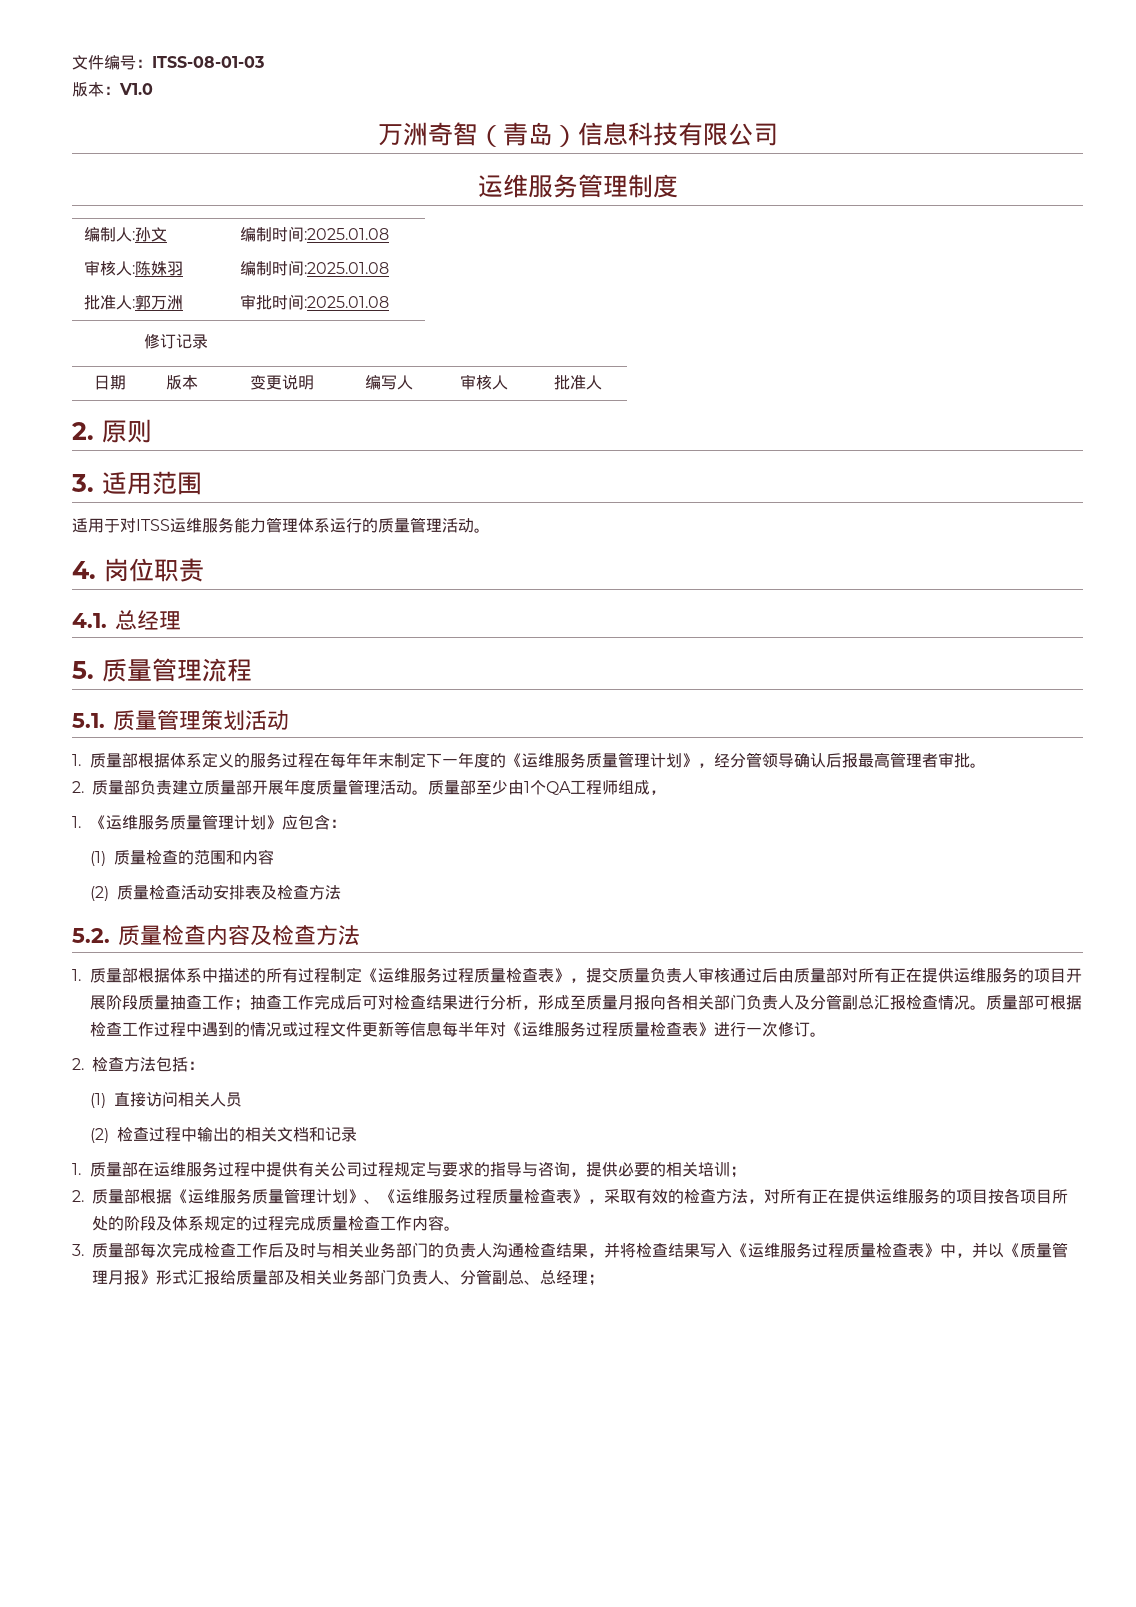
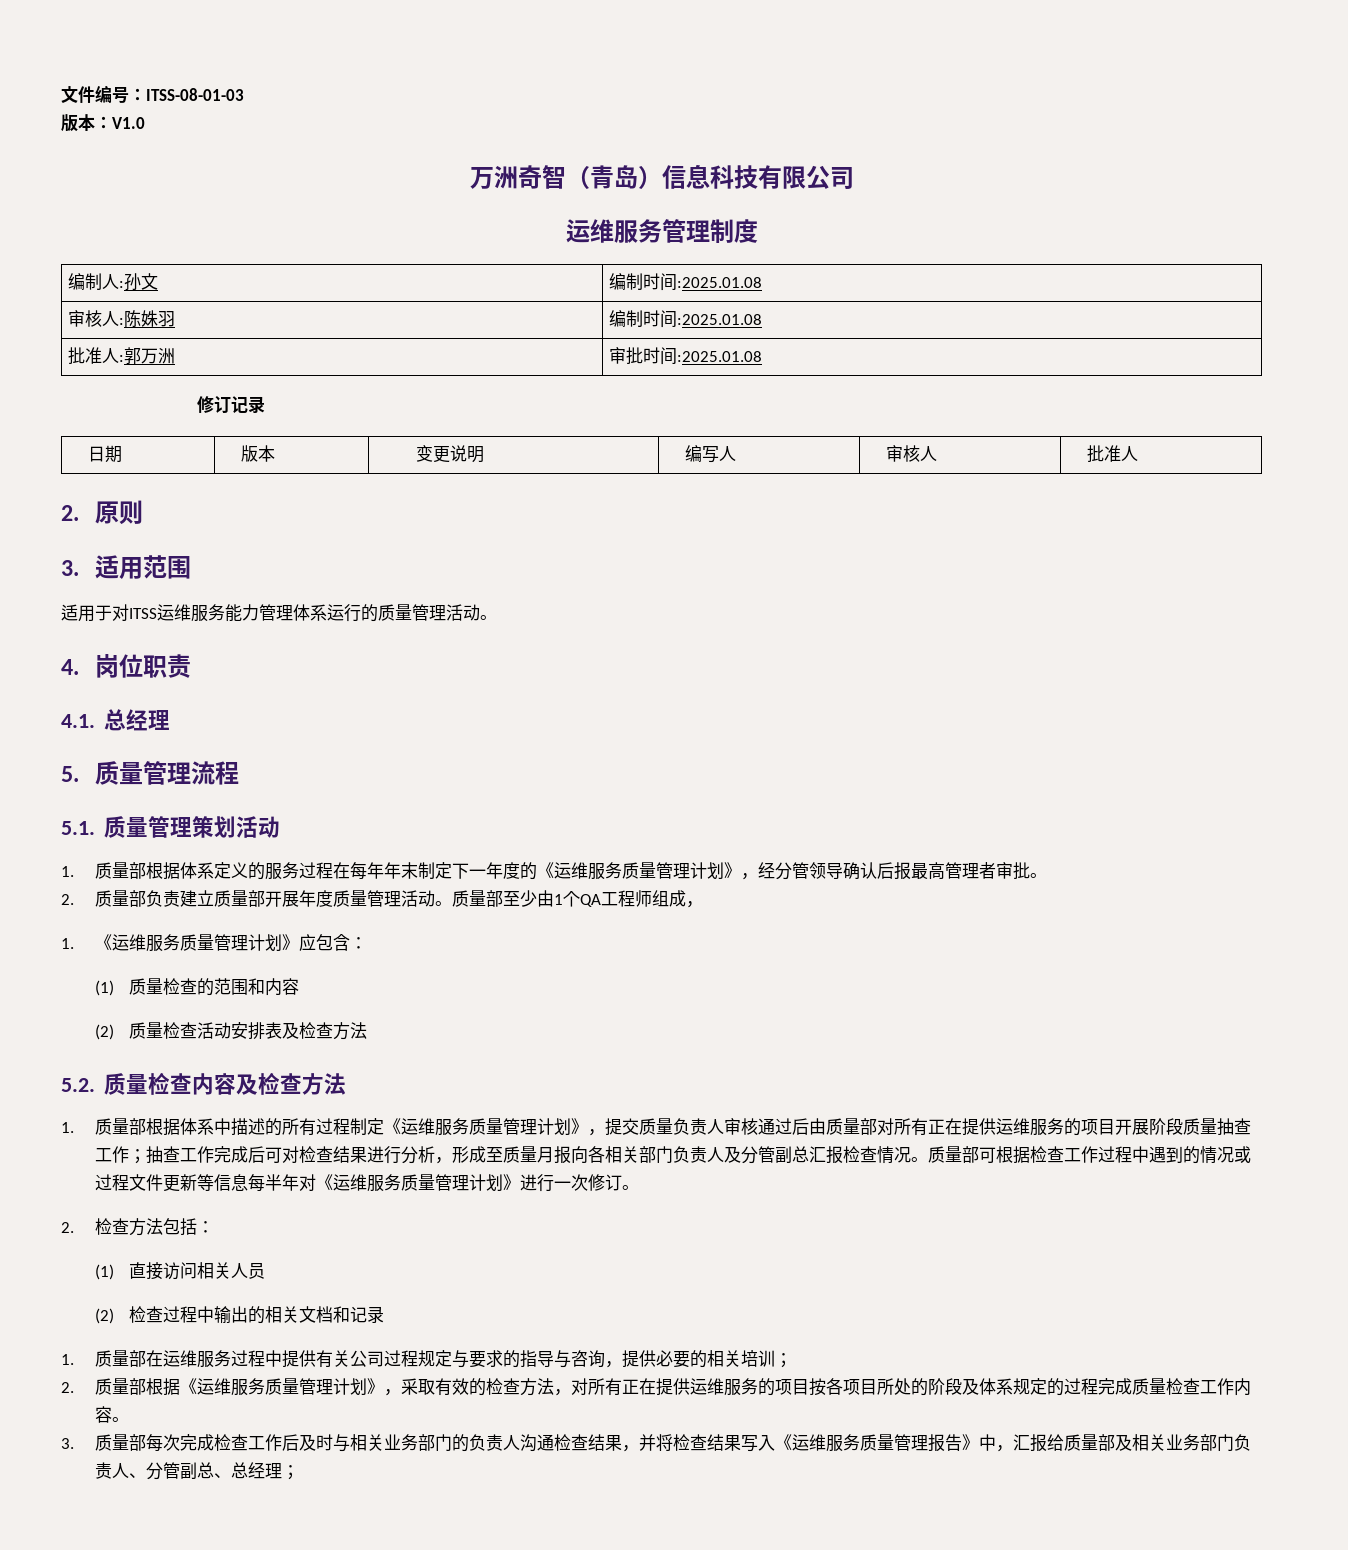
- 1.质量部根据体系中描述的所有过程制定《运维服务过程质量检查表》，提交质量负责人审核通过后由质量部对所有正在提供运维服务的项目开展阶段质量抽查工作；抽查工作完成后可对检查结果进行分析，形成至质量月报向各相关部门负责人及分管副总汇报检查情况。
+ 1.质量部根据体系中描述的所有过程制定《运维服务质量管理计划》，提交质量负责人审核通过后由质量部对所有正在提供运维服务的项目开展阶段质量抽查工作；抽查工作完成后可对检查结果进行分析，形成至质量月报向各相关部门负责人及分管副总汇报检查情况。
- 质量部可根据检查工作过程中遇到的情况或过程文件更新等信息每半年对《运维服务过程质量检查表》进行一次修订。
+ 质量部可根据检查工作过程中遇到的情况或过程文件更新等信息每半年对《运维服务质量管理计划》进行一次修订。
- 2.质量部根据《运维服务质量管理计划》、《运维服务过程质量检查表》，采取有效的检查方法，对所有正在提供运维服务的项目按各项目所处的阶段及体系规定的过程完成质量检查工作内容。
+ 2.质量部根据《运维服务质量管理计划》，采取有效的检查方法，对所有正在提供运维服务的项目按各项目所处的阶段及体系规定的过程完成质量检查工作内容。
- 3.质量部每次完成检查工作后及时与相关业务部门的负责人沟通检查结果，并将检查结果写入《运维服务过程质量检查表》中，并以《质量管理月报》形式汇报给质量部及相关业务部门负责人、分管副总、总经理；
+ 3.质量部每次完成检查工作后及时与相关业务部门的负责人沟通检查结果，并将检查结果写入《运维服务质量管理报告》中，汇报给质量部及相关业务部门负责人、分管副总、总经理；

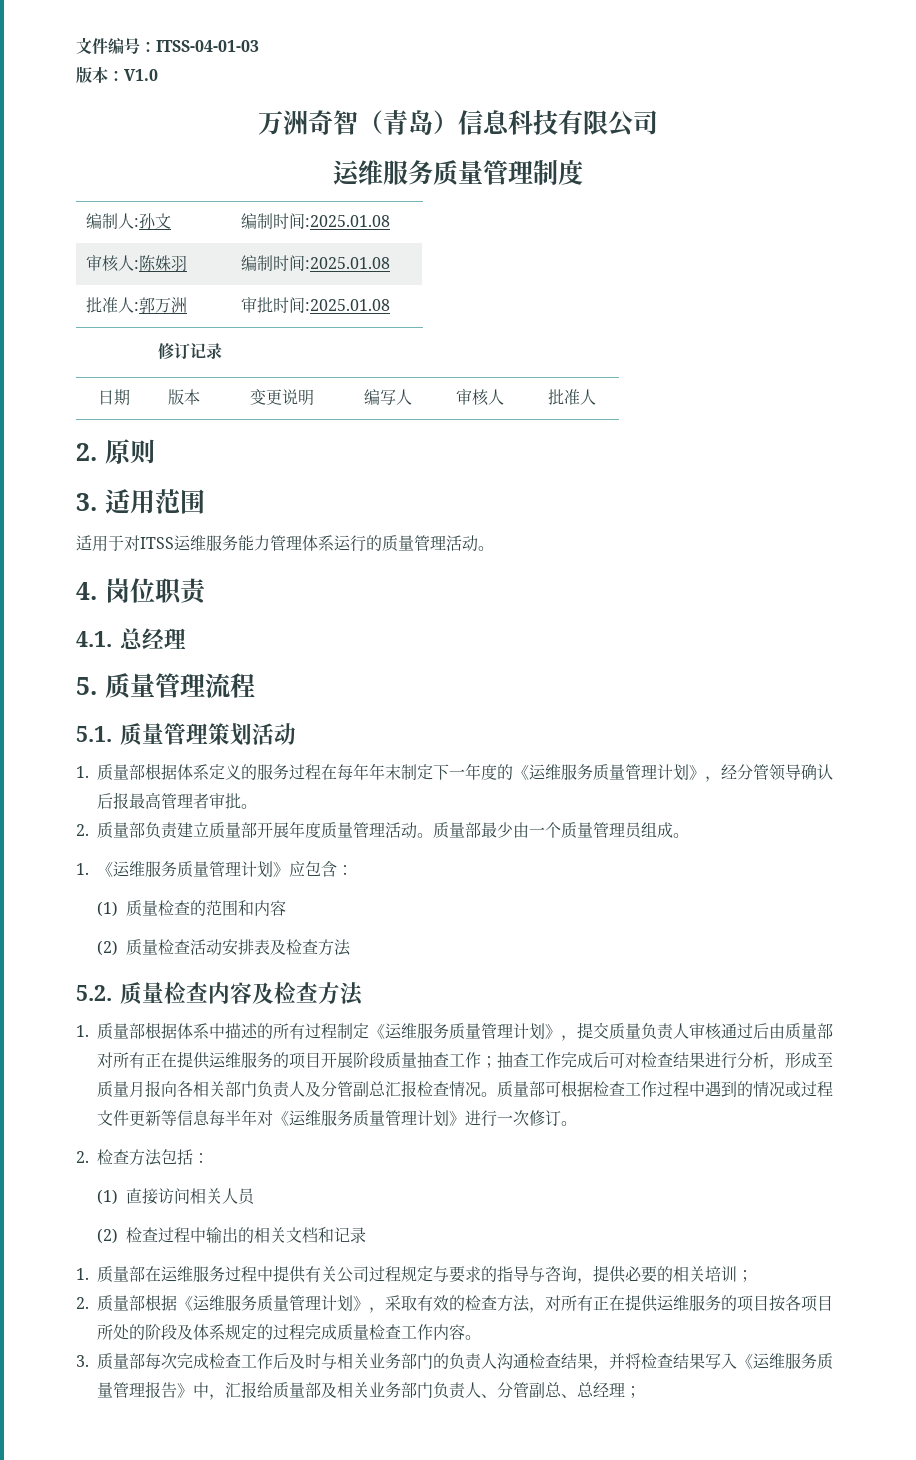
- 文件编号：ITSS-08-01-03
+ 文件编号：ITSS-04-01-03
- 运维服务管理制度
+ 运维服务质量管理制度
- 质量部至少由1个QA工程师组成，
+ 质量部最少由一个质量管理员组成。

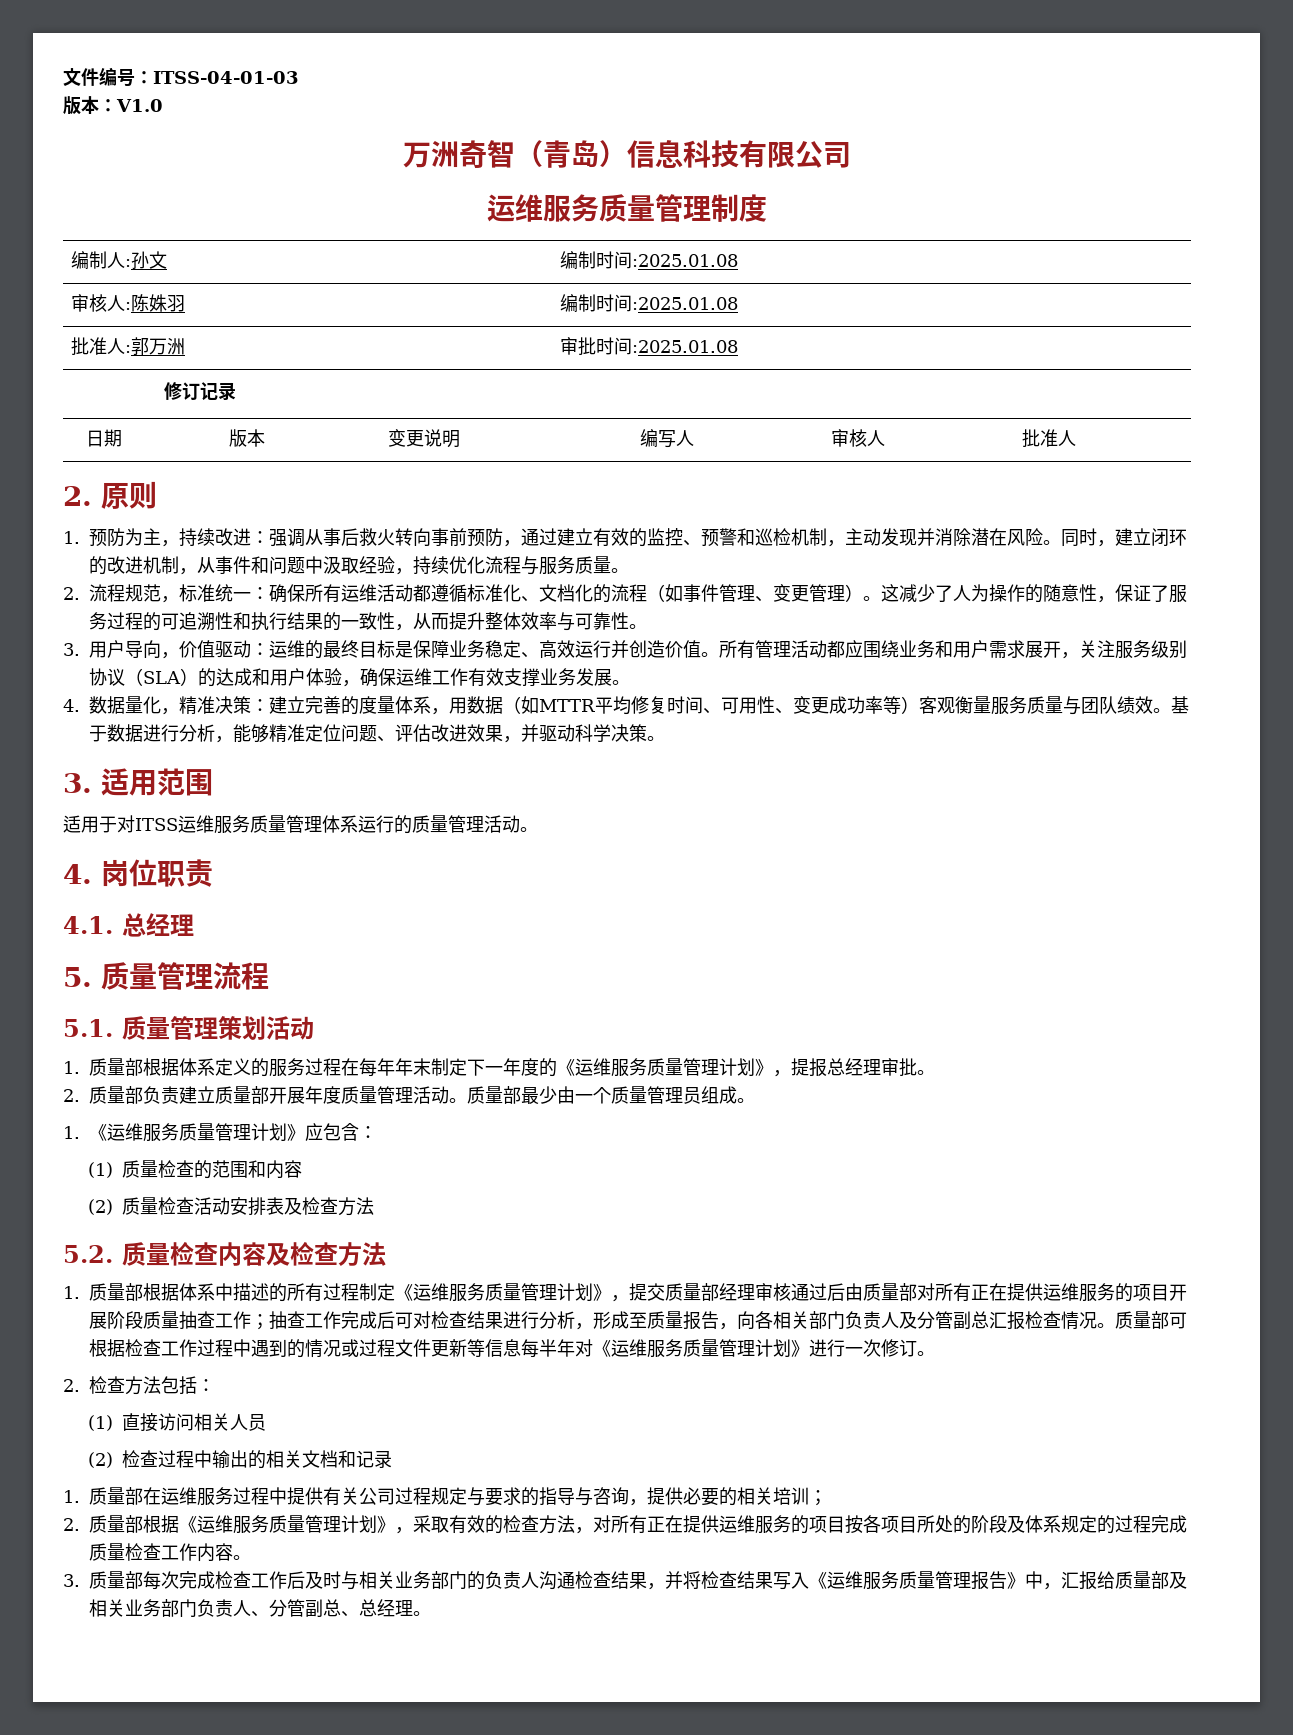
+ 1.预防为主，持续改进：强调从事后救火转向事前预防，通过建立有效的监控、预警和巡检机制，主动发现并消除潜在风险。同时，建立闭环的改进机制，从事件和问题中汲取经验，持续优化流程与服务质量。
+ 2.流程规范，标准统一：确保所有运维活动都遵循标准化、文档化的流程（如事件管理、变更管理）。这减少了人为操作的随意性，保证了服务过程的可追溯性和执行结果的一致性，从而提升整体效率与可靠性。
+ 3.用户导向，价值驱动：运维的最终目标是保障业务稳定、高效运行并创造价值。所有管理活动都应围绕业务和用户需求展开，关注服务级别协议（SLA）的达成和用户体验，确保运维工作有效支撑业务发展。
+ 4.数据量化，精准决策：建立完善的度量体系，用数据（如MTTR平均修复时间、可用性、变更成功率等）客观衡量服务质量与团队绩效。基于数据进行分析，能够精准定位问题、评估改进效果，并驱动科学决策。
- 适用于对ITSS运维服务能力管理体系运行的质量管理活动。
+ 适用于对ITSS运维服务质量管理体系运行的质量管理活动。
- 1.质量部根据体系定义的服务过程在每年年末制定下一年度的《运维服务质量管理计划》，经分管领导确认后报最高管理者审批。
+ 1.质量部根据体系定义的服务过程在每年年末制定下一年度的《运维服务质量管理计划》，提报总经理审批。
- 1.质量部根据体系中描述的所有过程制定《运维服务质量管理计划》，提交质量负责人审核通过后由质量部对所有正在提供运维服务的项目开展阶段质量抽查工作；抽查工作完成后可对检查结果进行分析，形成至质量月报向各相关部门负责人及分管副总汇报检查情况。
+ 1.质量部根据体系中描述的所有过程制定《运维服务质量管理计划》，提交质量部经理审核通过后由质量部对所有正在提供运维服务的项目开展阶段质量抽查工作；抽查工作完成后可对检查结果进行分析，形成至质量报告，向各相关部门负责人及分管副总汇报检查情况。
- 3.质量部每次完成检查工作后及时与相关业务部门的负责人沟通检查结果，并将检查结果写入《运维服务质量管理报告》中，汇报给质量部及相关业务部门负责人、分管副总、总经理；
+ 3.质量部每次完成检查工作后及时与相关业务部门的负责人沟通检查结果，并将检查结果写入《运维服务质量管理报告》中，汇报给质量部及相关业务部门负责人、分管副总、总经理。

